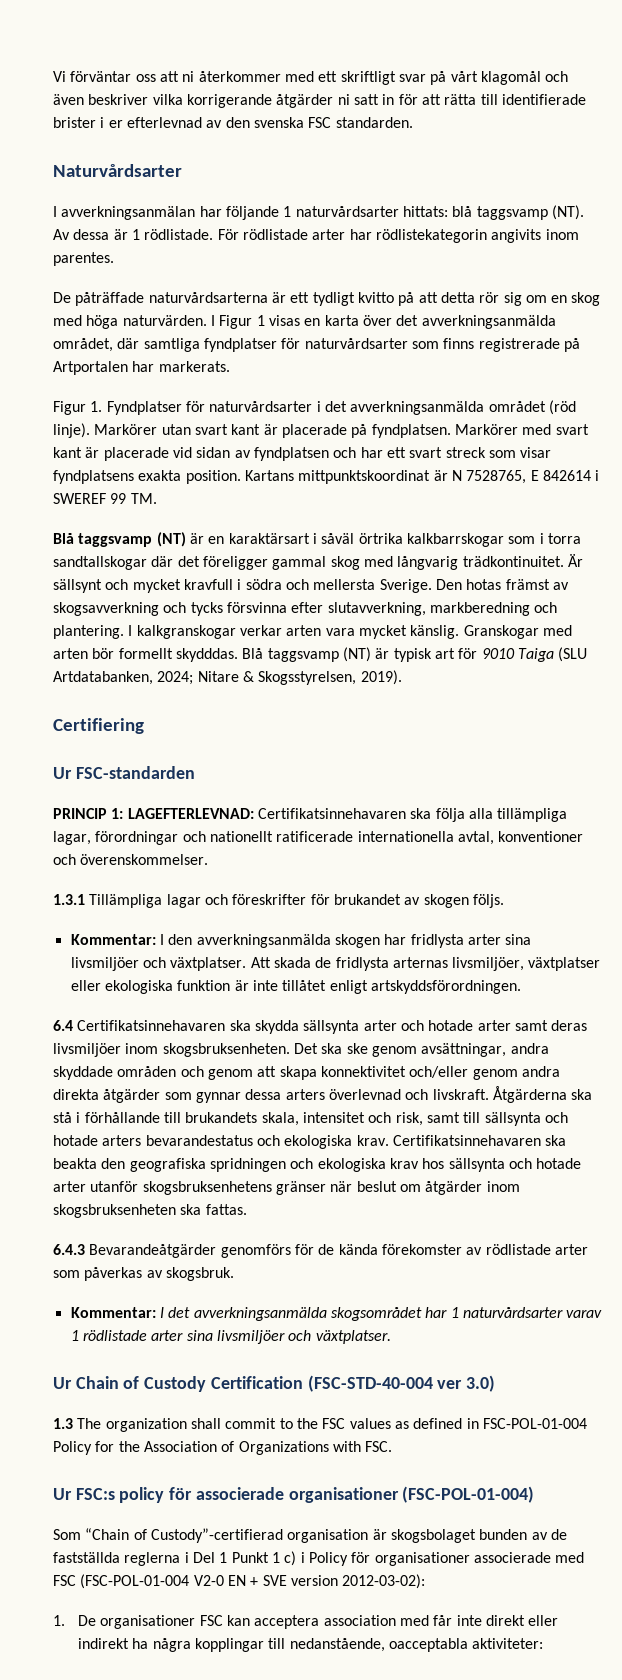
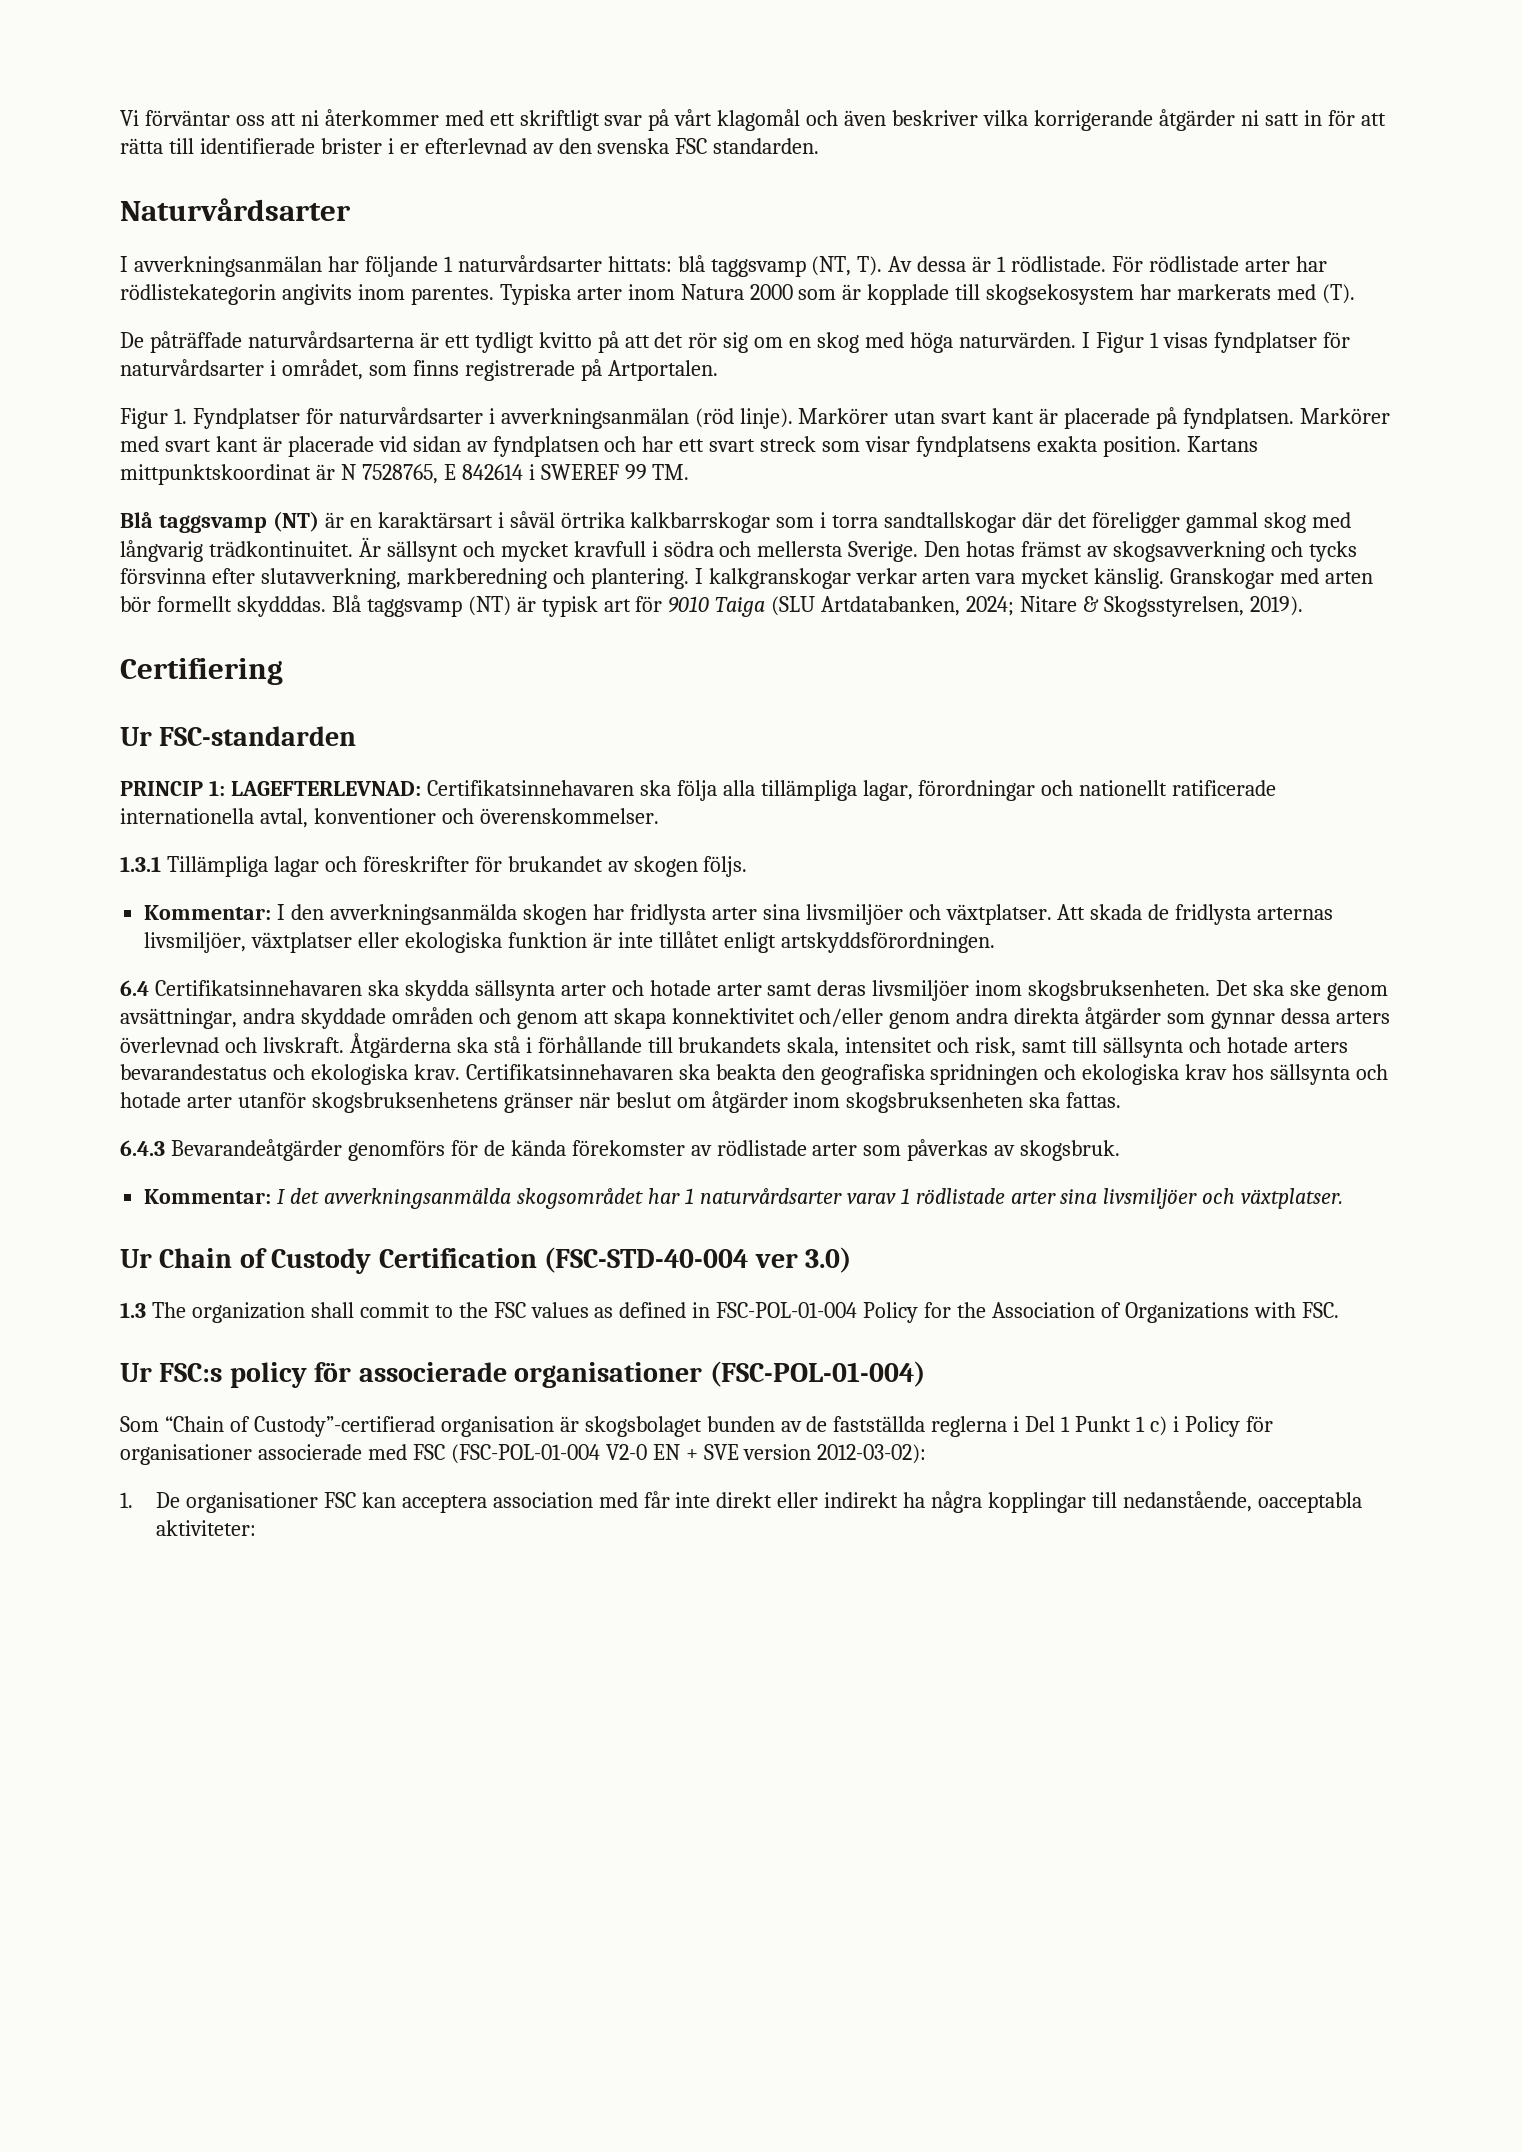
- I avverkningsanmälan har följande 1 naturvårdsarter hittats: blå taggsvamp (NT). Av dessa är 1 rödlistade.
+ I avverkningsanmälan har följande 1 naturvårdsarter hittats: blå taggsvamp (NT, T). Av dessa är 1 rödlistade.
+ Typiska arter inom Natura 2000 som är kopplade till skogsekosystem har markerats med (T).
- De påträffade naturvårdsarterna är ett tydligt kvitto på att detta rör sig om en skog med höga naturvärden.
+ De påträffade naturvårdsarterna är ett tydligt kvitto på att det rör sig om en skog med höga naturvärden.
- I Figur 1 visas en karta över det avverkningsanmälda området, där samtliga fyndplatser för naturvårdsarter som finns registrerade på Artportalen har markerats.
+ I Figur 1 visas fyndplatser för naturvårdsarter i området, som finns registrerade på Artportalen.
- Figur 1. Fyndplatser för naturvårdsarter i det avverkningsanmälda området (röd linje).
+ Figur 1. Fyndplatser för naturvårdsarter i avverkningsanmälan (röd linje).

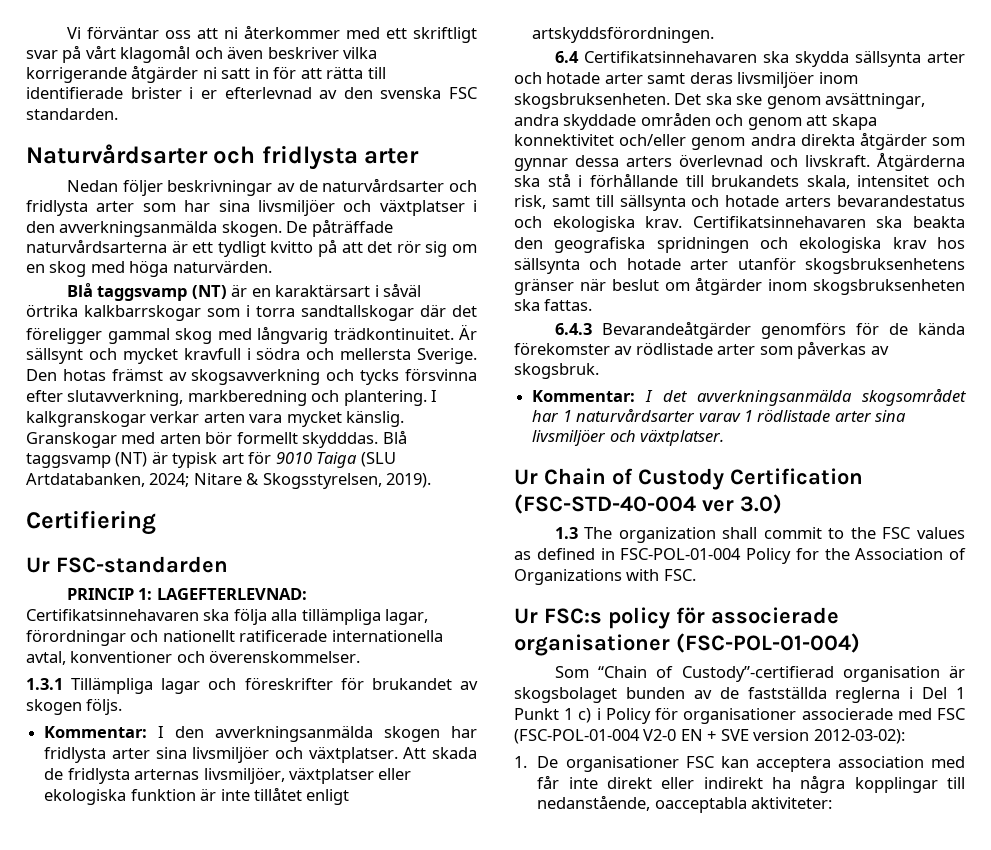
- Naturvårdsarter
- I avverkningsanmälan har följande 1 naturvårdsarter hittats: blå taggsvamp (NT, T). Av dessa är 1 rödlistade. För rödlistade arter har rödlistekategorin angivits inom parentes. Typiska arter inom Natura 2000 som är kopplade till skogsekosystem har markerats med (T).
- De påträffade naturvårdsarterna är ett tydligt kvitto på att det rör sig om en skog med höga naturvärden. I Figur 1 visas fyndplatser för naturvårdsarter i området, som finns registrerade på Artportalen.
- Figur 1. Fyndplatser för naturvårdsarter i avverkningsanmälan (röd linje). Markörer utan svart kant är placerade på fyndplatsen. Markörer med svart kant är placerade vid sidan av fyndplatsen och har ett svart streck som visar fyndplatsens exakta position. Kartans mittpunktskoordinat är N 7528765, E 842614 i SWEREF 99 TM.
+ Naturvårdsarter och fridlysta arter
+ Nedan följer beskrivningar av de naturvårdsarter och fridlysta arter som har sina livsmiljöer och växtplatser i den avverkningsanmälda skogen. De påträffade naturvårdsarterna är ett tydligt kvitto på att det rör sig om en skog med höga naturvärden.

